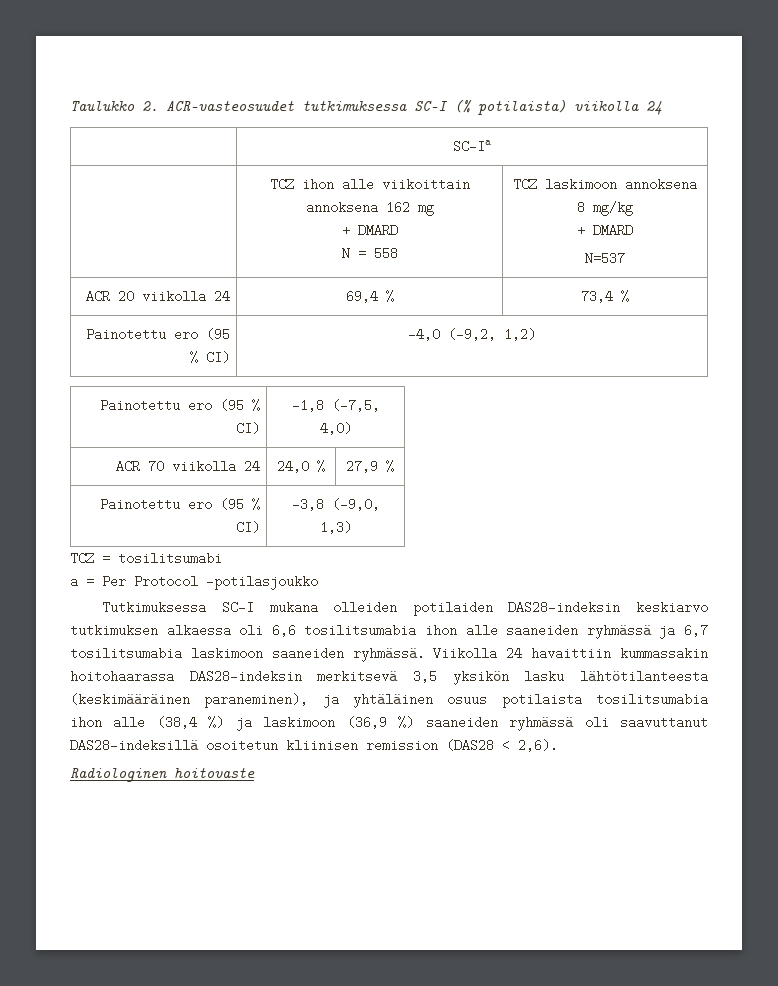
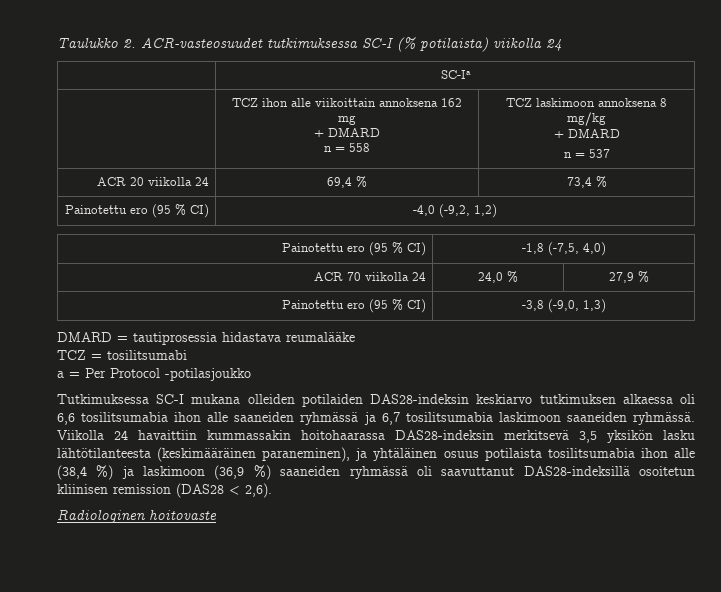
  | TCZ ihon alle viikoittain annoksena 162 mg
  + DMARD
- N = 558 | TCZ laskimoon annoksena 8 mg/kg
+ n = 558 | TCZ laskimoon annoksena 8 mg/kg
  + DMARD
- N=537
+ n = 537
+ DMARD = tautiprosessia hidastava reumalääke

